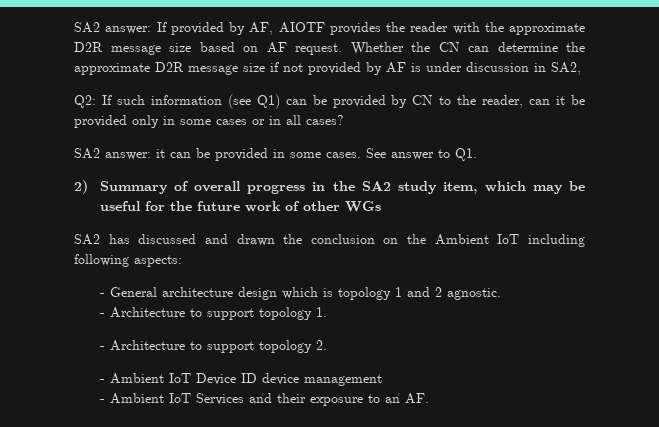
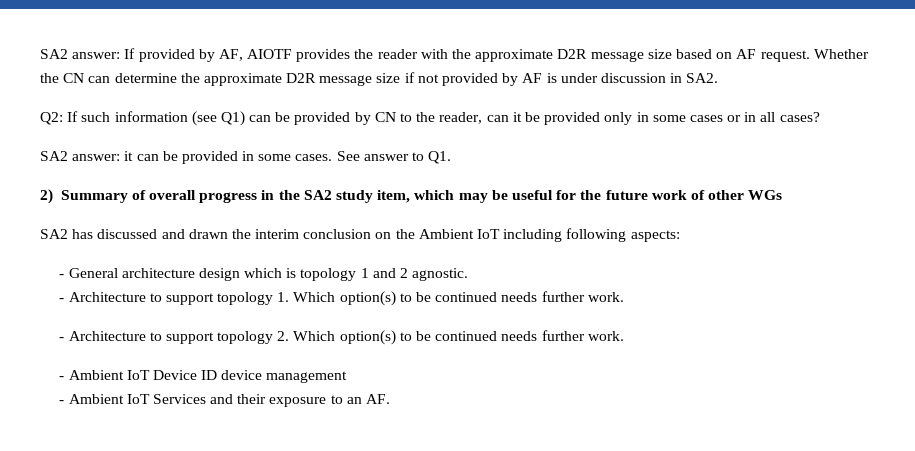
- Whether the CN can determine the approximate D2R message size if not provided by AF is under discussion in SA2,
+ Whether the CN can determine the approximate D2R message size if not provided by AF is under discussion in SA2.
- SA2 has discussed and drawn the conclusion on the Ambient IoT including following aspects:
+ SA2 has discussed and drawn the interim conclusion on the Ambient IoT including following aspects:
- - Architecture to support topology 1.
+ - Architecture to support topology 1. Which option(s) to be continued needs further work.
- - Architecture to support topology 2.
+ - Architecture to support topology 2. Which option(s) to be continued needs further work.

